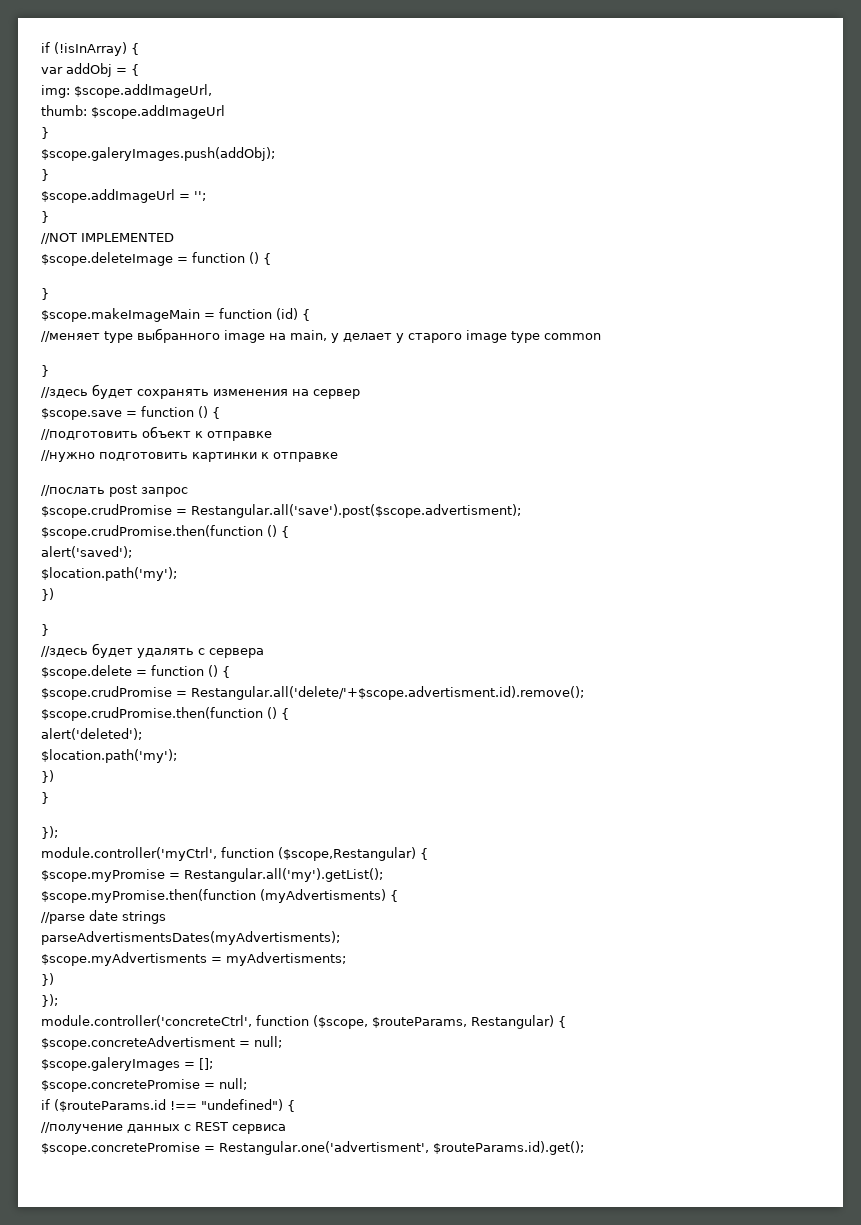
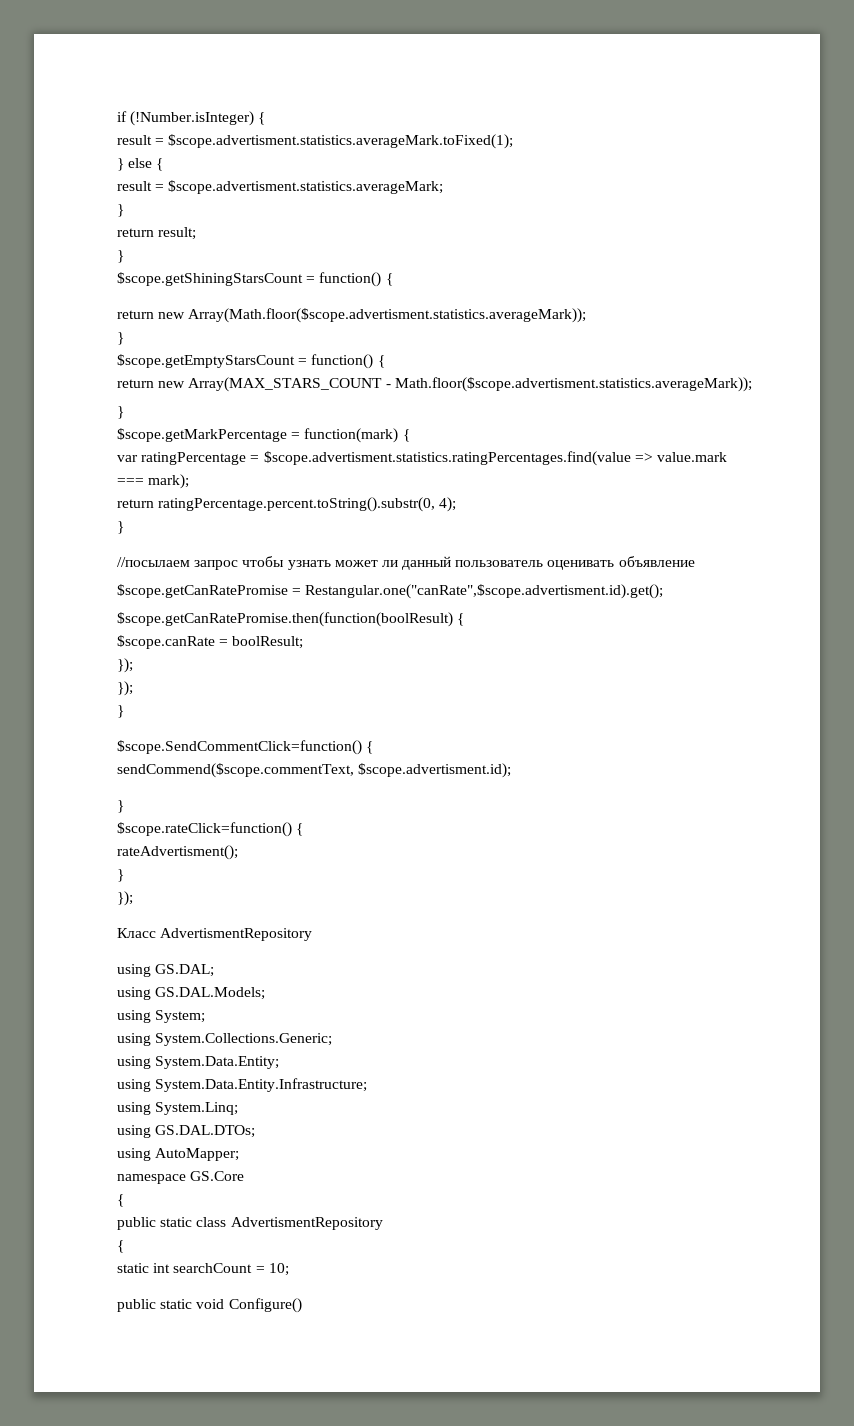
- if (!isInArray) {
- var addObj = {
- img: $scope.addImageUrl,
- thumb: $scope.addImageUrl
+ if (!Number.isInteger) {
+ result = $scope.advertisment.statistics.averageMark.toFixed(1);
+ } else {
+ result = $scope.advertisment.statistics.averageMark;
  }
- $scope.galeryImages.push(addObj);
+ return result;
  }
- $scope.addImageUrl = '';
+ $scope.getShiningStarsCount = function() {
+ return new Array(Math.floor($scope.advertisment.statistics.averageMark));
  }
- //NOT IMPLEMENTED
- $scope.deleteImage = function () {
+ $scope.getEmptyStarsCount = function() {
+ return new Array(MAX_STARS_COUNT - Math.floor($scope.advertisment.statistics.averageMark));
  }
- $scope.makeImageMain = function (id) {
- //меняет type выбранного image на main, у делает у старого image type common
+ $scope.getMarkPercentage = function(mark) {
+ var ratingPercentage = $scope.advertisment.statistics.ratingPercentages.find(value => value.mark === mark);
+ return ratingPercentage.percent.toString().substr(0, 4);
  }
- //здесь будет сохранять изменения на сервер
- $scope.save = function () {
- //подготовить объект к отправке
- //нужно подготовить картинки к отправке
- //послать post запрос
- $scope.crudPromise = Restangular.all('save').post($scope.advertisment);
- $scope.crudPromise.then(function () {
- alert('saved');
- $location.path('my');
- })
+ //посылаем запрос чтобы узнать может ли данный пользователь оценивать объявление
+ $scope.getCanRatePromise = Restangular.one("canRate",$scope.advertisment.id).get();
+ $scope.getCanRatePromise.then(function(boolResult) {
+ $scope.canRate = boolResult;
+ });
+ });
  }
- //здесь будет удалять с сервера
- $scope.delete = function () {
- $scope.crudPromise = Restangular.all('delete/'+$scope.advertisment.id).remove();
- $scope.crudPromise.then(function () {
- alert('deleted');
- $location.path('my');
- })
+ $scope.SendCommentClick=function() {
+ sendCommend($scope.commentText, $scope.advertisment.id);
+ }
+ $scope.rateClick=function() {
+ rateAdvertisment();
  }
  });
- module.controller('myCtrl', function ($scope,Restangular) {
- $scope.myPromise = Restangular.all('my').getList();
- $scope.myPromise.then(function (myAdvertisments) {
- //parse date strings
- parseAdvertismentsDates(myAdvertisments);
- $scope.myAdvertisments = myAdvertisments;
- })
- });
- module.controller('concreteCtrl', function ($scope, $routeParams, Restangular) {
- $scope.concreteAdvertisment = null;
- $scope.galeryImages = [];
- $scope.concretePromise = null;
- if ($routeParams.id !== "undefined") {
- //получение данных с REST сервиса
- $scope.concretePromise = Restangular.one('advertisment', $routeParams.id).get();
+ Класс AdvertismentRepository
+ using GS.DAL;
+ using GS.DAL.Models;
+ using System;
+ using System.Collections.Generic;
+ using System.Data.Entity;
+ using System.Data.Entity.Infrastructure;
+ using System.Linq;
+ using GS.DAL.DTOs;
+ using AutoMapper;
+ namespace GS.Core
+ {
+ public static class AdvertismentRepository
+ {
+ static int searchCount = 10;
+ public static void Configure()

